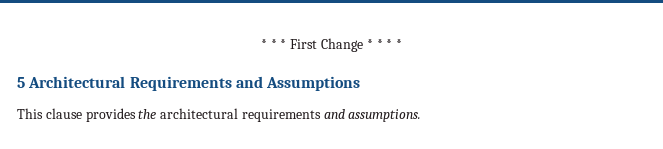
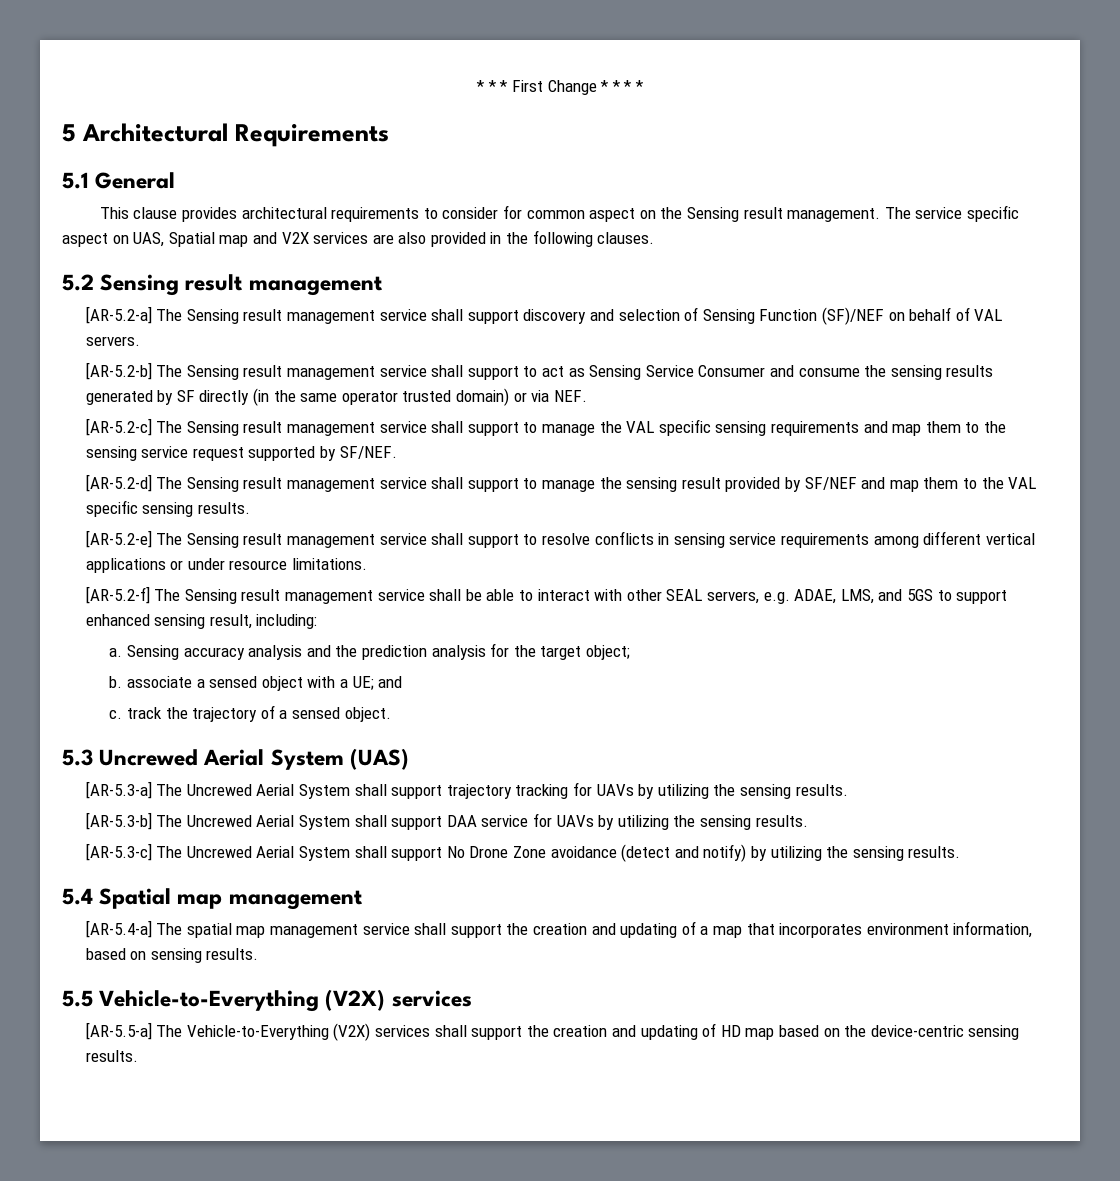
- 5 Architectural Requirements and Assumptions
+ 5 Architectural Requirements
+ 5.1 General
- This clause provides the architectural requirements and assumptions.
+ This clause provides architectural requirements to consider for common aspect on the Sensing result management. The service specific aspect on UAS, Spatial map and V2X services are also provided in the following clauses.
+ 5.2 Sensing result management
+ [AR-5.2-a] The Sensing result management service shall support discovery and selection of Sensing Function (SF)/NEF on behalf of VAL servers.
+ [AR-5.2-b] The Sensing result management service shall support to act as Sensing Service Consumer and consume the sensing results generated by SF directly (in the same operator trusted domain) or via NEF.
+ [AR-5.2-c] The Sensing result management service shall support to manage the VAL specific sensing requirements and map them to the sensing service request supported by SF/NEF.
+ [AR-5.2-d] The Sensing result management service shall support to manage the sensing result provided by SF/NEF and map them to the VAL specific sensing results.
+ [AR-5.2-e] The Sensing result management service shall support to resolve conflicts in sensing service requirements among different vertical applications or under resource limitations.
+ [AR-5.2-f] The Sensing result management service shall be able to interact with other SEAL servers, e.g. ADAE, LMS, and 5GS to support enhanced sensing result, including:
+ a. Sensing accuracy analysis and the prediction analysis for the target object;
+ b. associate a sensed object with a UE; and
+ c. track the trajectory of a sensed object.
+ 5.3 Uncrewed Aerial System (UAS)
+ [AR-5.3-a] The Uncrewed Aerial System shall support trajectory tracking for UAVs by utilizing the sensing results.
+ [AR-5.3-b] The Uncrewed Aerial System shall support DAA service for UAVs by utilizing the sensing results.
+ [AR-5.3-c] The Uncrewed Aerial System shall support No Drone Zone avoidance (detect and notify) by utilizing the sensing results.
+ 5.4 Spatial map management
+ [AR-5.4-a] The spatial map management service shall support the creation and updating of a map that incorporates environment information, based on sensing results.
+ 5.5 Vehicle-to-Everything (V2X) services
+ [AR-5.5-a] The Vehicle-to-Everything (V2X) services shall support the creation and updating of HD map based on the device-centric sensing results.

